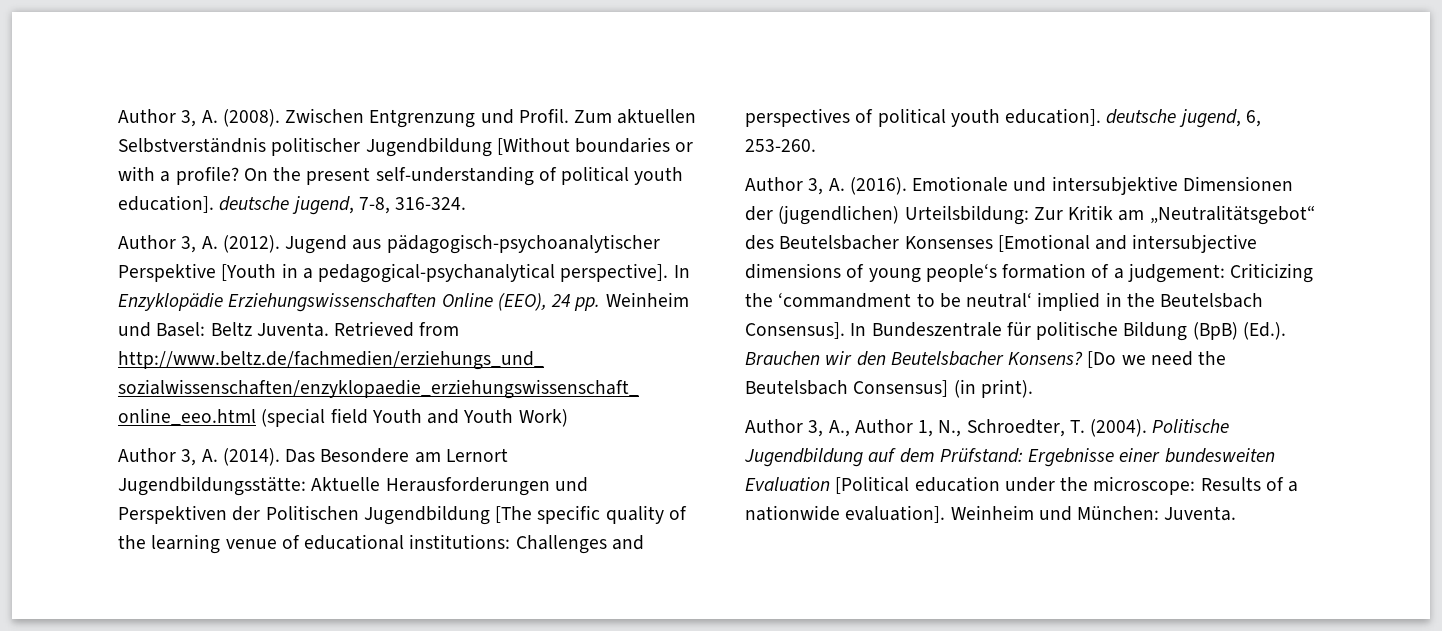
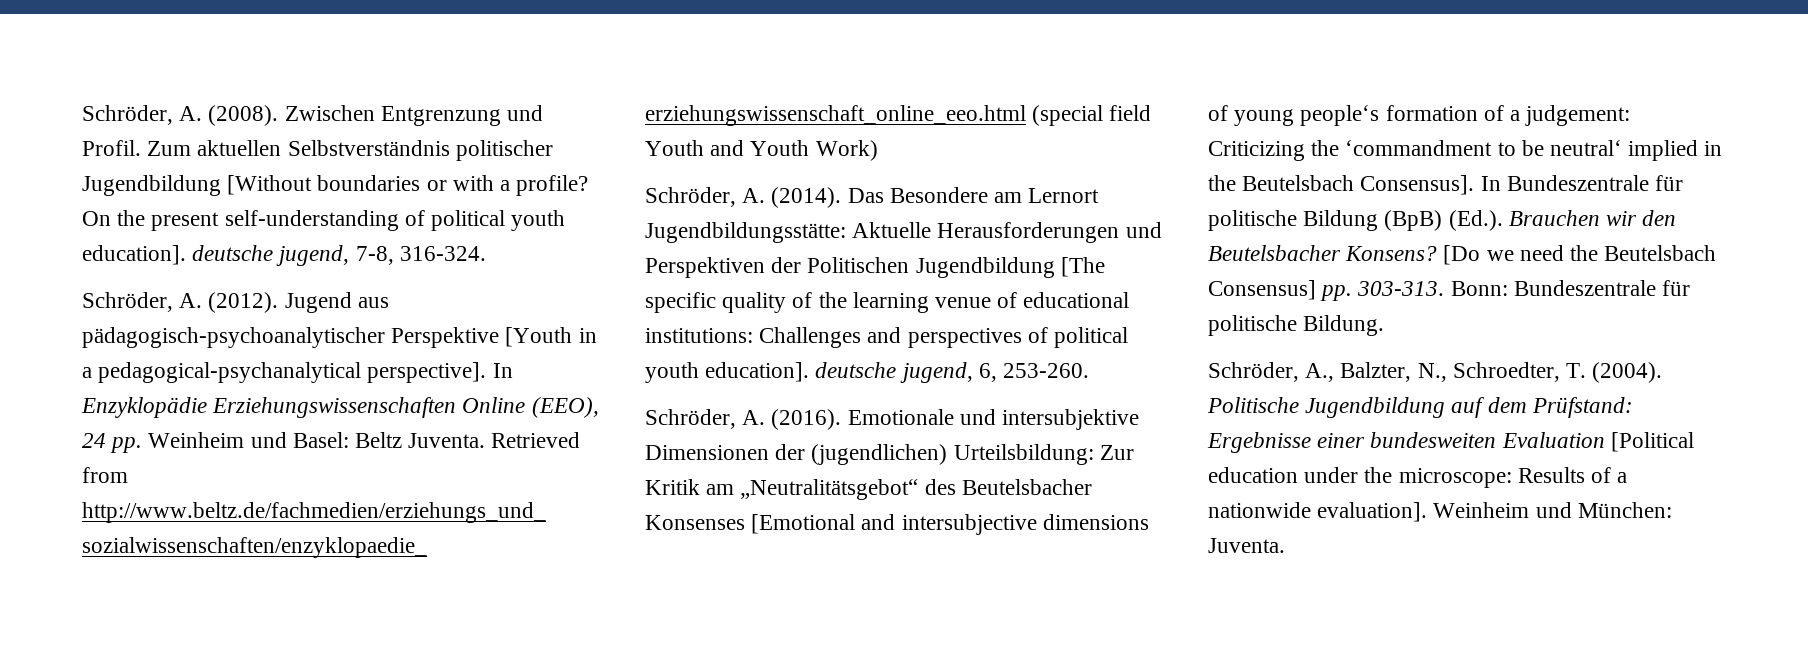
- Author 3, A. (2008).
+ Schröder, A. (2008).
- Author 3, A. (2012).
+ Schröder, A. (2012).
- Author 3, A. (2014).
+ Schröder, A. (2014).
- Author 3, A. (2016).
+ Schröder, A. (2016).
- [Do we need the Beutelsbach Consensus] (in print).
- Author 3, A., Author 1, N., Schroedter, T. (2004).
+ [Do we need the Beutelsbach Consensus] pp. 303-313. Bonn: Bundeszentrale für politische Bildung.
+ Schröder, A., Balzter, N., Schroedter, T. (2004).

